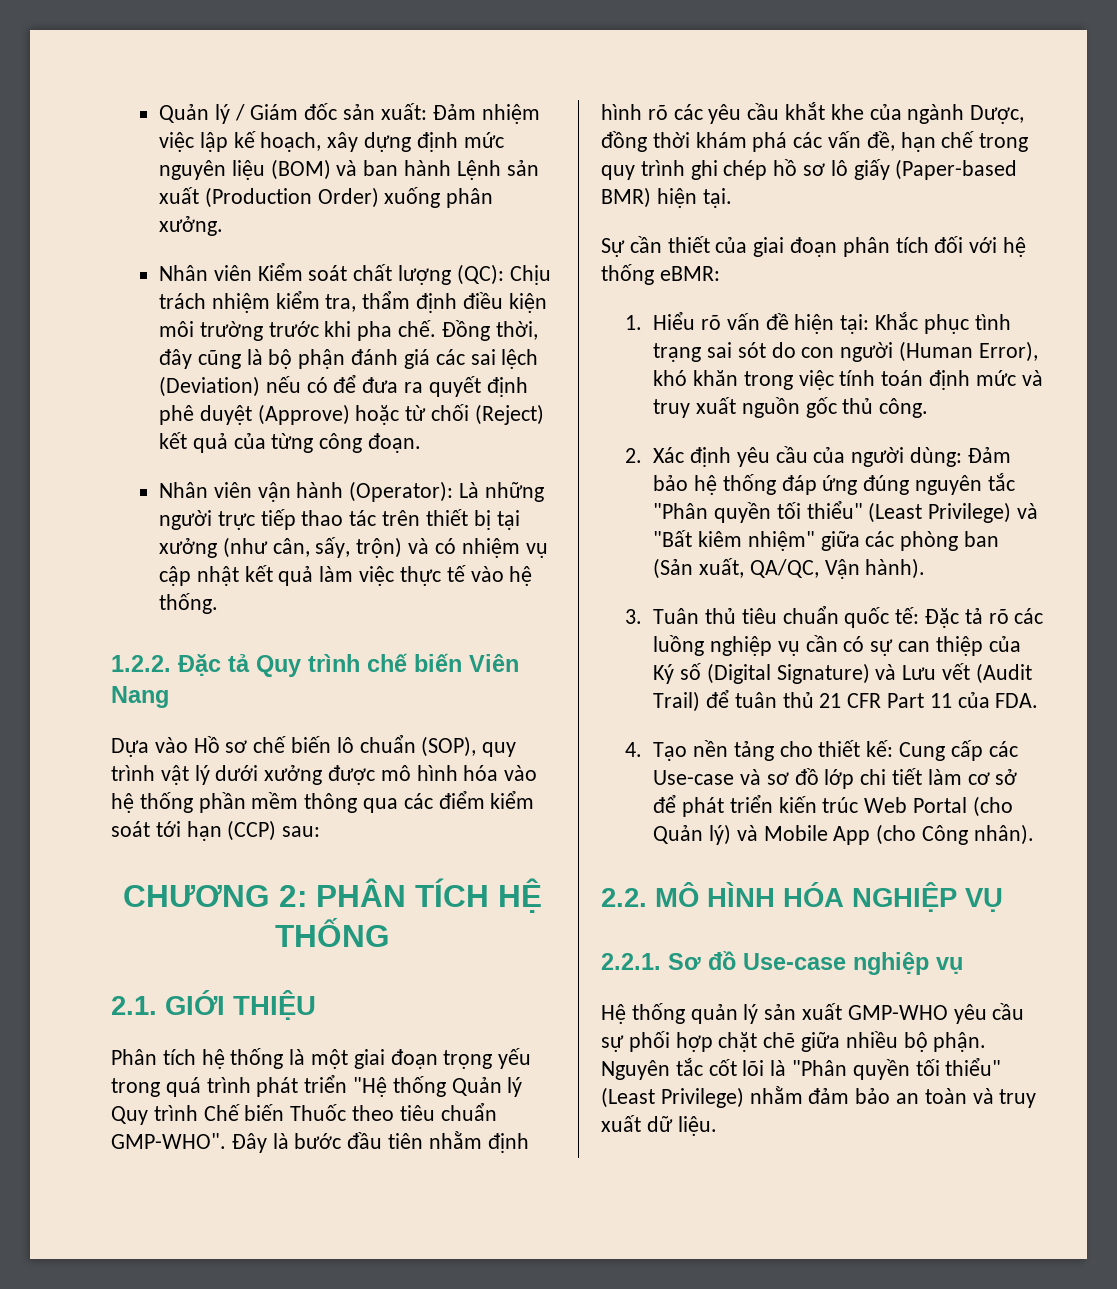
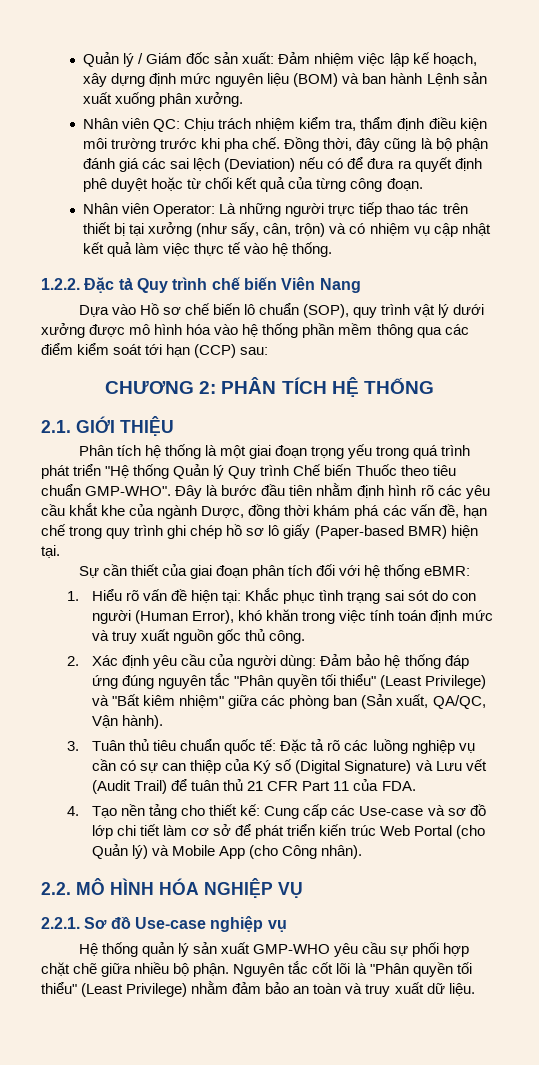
- Quản lý / Giám đốc sản xuất: Đảm nhiệm việc lập kế hoạch, xây dựng định mức nguyên liệu (BOM) và ban hành Lệnh sản xuất (Production Order) xuống phân xưởng.
+ Quản lý / Giám đốc sản xuất: Đảm nhiệm việc lập kế hoạch, xây dựng định mức nguyên liệu (BOM) và ban hành Lệnh sản xuất xuống phân xưởng.
- Nhân viên Kiểm soát chất lượng (QC): Chịu trách nhiệm kiểm tra, thẩm định điều kiện môi trường trước khi pha chế.
+ Nhân viên QC: Chịu trách nhiệm kiểm tra, thẩm định điều kiện môi trường trước khi pha chế.
- Đồng thời, đây cũng là bộ phận đánh giá các sai lệch (Deviation) nếu có để đưa ra quyết định phê duyệt (Approve) hoặc từ chối (Reject) kết quả của từng công đoạn.
+ Đồng thời, đây cũng là bộ phận đánh giá các sai lệch (Deviation) nếu có để đưa ra quyết định phê duyệt hoặc từ chối kết quả của từng công đoạn.
- Nhân viên vận hành (Operator): Là những người trực tiếp thao tác trên thiết bị tại xưởng (như cân, sấy, trộn) và có nhiệm vụ cập nhật kết quả làm việc thực tế vào hệ thống.
+ Nhân viên Operator: Là những người trực tiếp thao tác trên thiết bị tại xưởng (như sấy, cân, trộn) và có nhiệm vụ cập nhật kết quả làm việc thực tế vào hệ thống.

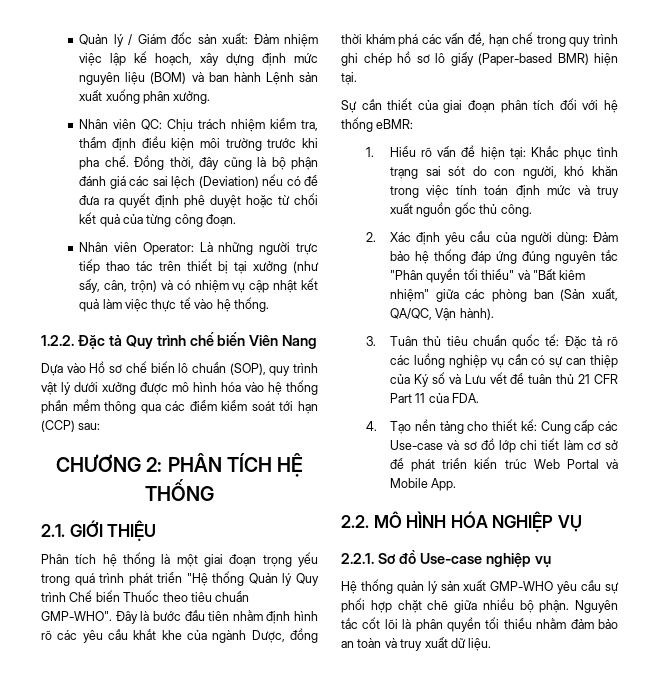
- 1. Hiểu rõ vấn đề hiện tại: Khắc phục tình trạng sai sót do con người (Human Error), khó khăn trong việc tính toán định mức và truy xuất nguồn gốc thủ công.
+ 1. Hiểu rõ vấn đề hiện tại: Khắc phục tình trạng sai sót do con người, khó khăn trong việc tính toán định mức và truy xuất nguồn gốc thủ công.
- 2. Xác định yêu cầu của người dùng: Đảm bảo hệ thống đáp ứng đúng nguyên tắc "Phân quyền tối thiểu" (Least Privilege) và "Bất kiêm nhiệm" giữa các phòng ban (Sản xuất, QA/QC, Vận hành).
+ 2. Xác định yêu cầu của người dùng: Đảm bảo hệ thống đáp ứng đúng nguyên tắc "Phân quyền tối thiểu" và "Bất kiêm nhiệm" giữa các phòng ban (Sản xuất, QA/QC, Vận hành).
- 3. Tuân thủ tiêu chuẩn quốc tế: Đặc tả rõ các luồng nghiệp vụ cần có sự can thiệp của Ký số (Digital Signature) và Lưu vết (Audit Trail) để tuân thủ 21 CFR Part 11 của FDA.
+ 3. Tuân thủ tiêu chuẩn quốc tế: Đặc tả rõ các luồng nghiệp vụ cần có sự can thiệp của Ký số và Lưu vết để tuân thủ 21 CFR Part 11 của FDA.
- 4. Tạo nền tảng cho thiết kế: Cung cấp các Use-case và sơ đồ lớp chi tiết làm cơ sở để phát triển kiến trúc Web Portal (cho Quản lý) và Mobile App (cho Công nhân).
+ 4. Tạo nền tảng cho thiết kế: Cung cấp các Use-case và sơ đồ lớp chi tiết làm cơ sở để phát triển kiến trúc Web Portal và Mobile App.
- Nguyên tắc cốt lõi là "Phân quyền tối thiểu" (Least Privilege) nhằm đảm bảo an toàn và truy xuất dữ liệu.
+ Nguyên tắc cốt lõi là phân quyền tối thiểu nhằm đảm bảo an toàn và truy xuất dữ liệu.

